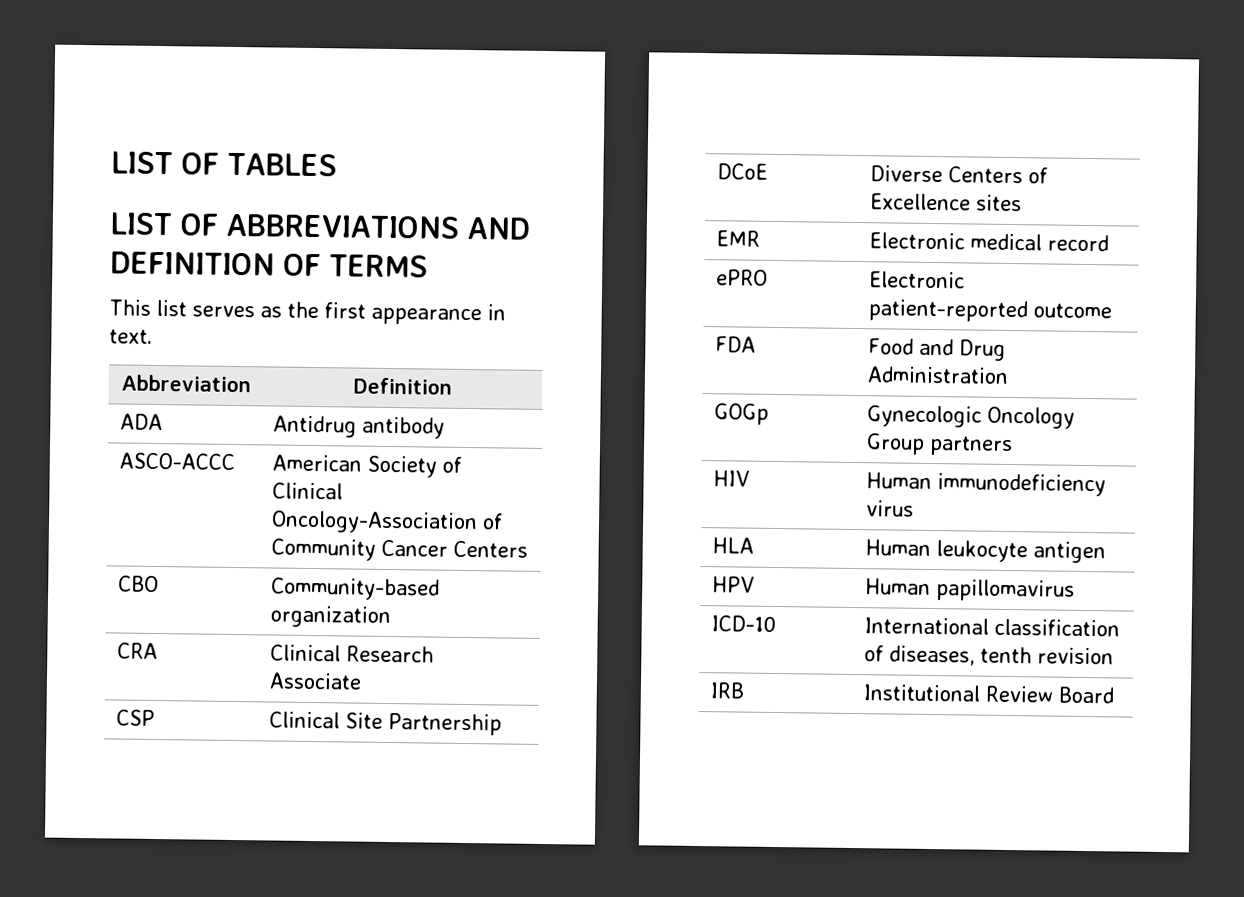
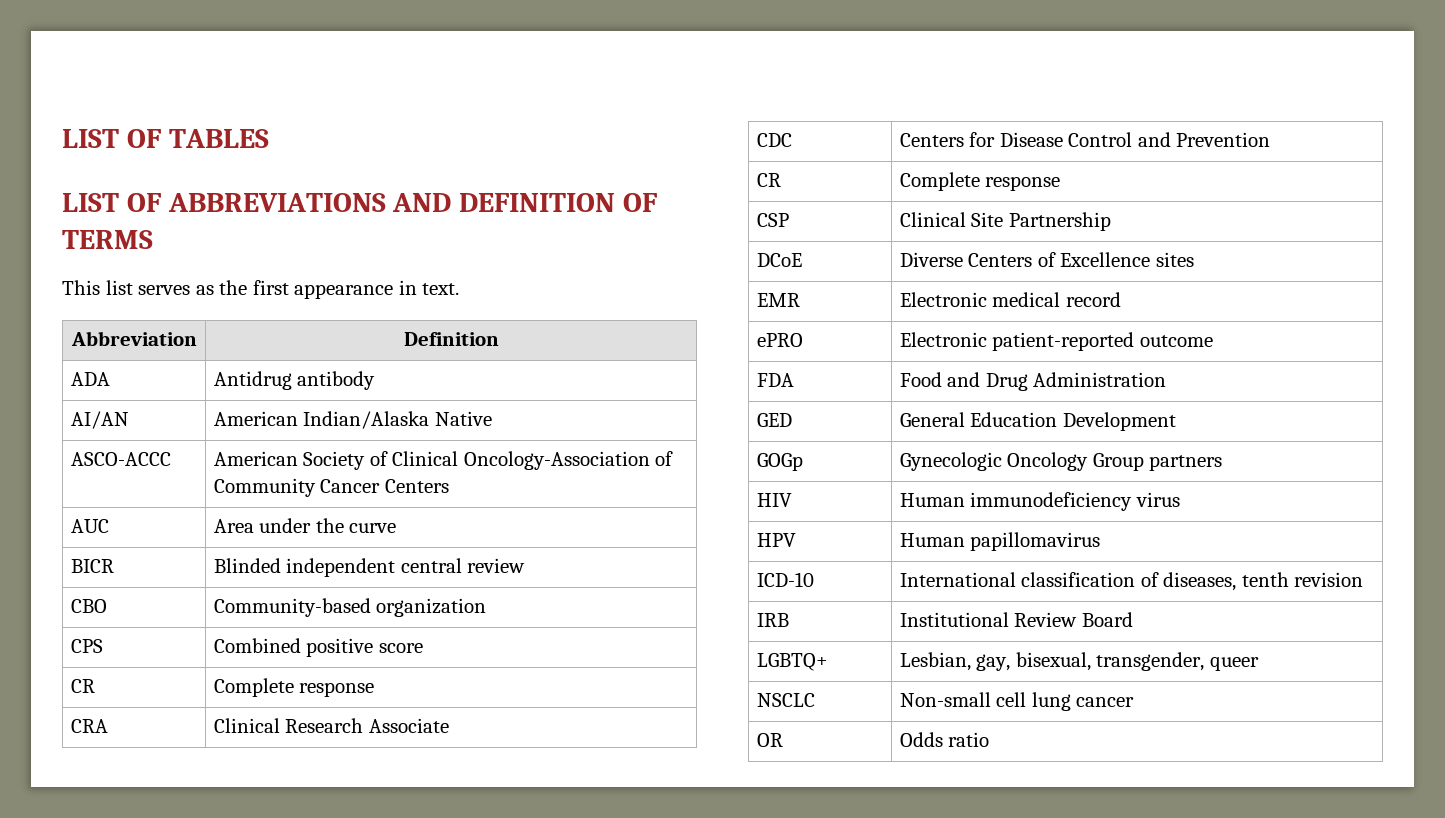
+ AI/AN | American Indian/Alaska Native
+ AUC | Area under the curve
+ BICR | Blinded independent central review
  CBO | Community-based organization
+ CPS | Combined positive score
+ CR | Complete response
  CRA | Clinical Research Associate
+ CDC | Centers for Disease Control and Prevention
+ CR | Complete response
+ GED | General Education Development
- HLA | Human leukocyte antigen
+ LGBTQ+ | Lesbian, gay, bisexual, transgender, queer
+ NSCLC | Non-small cell lung cancer
+ OR | Odds ratio

